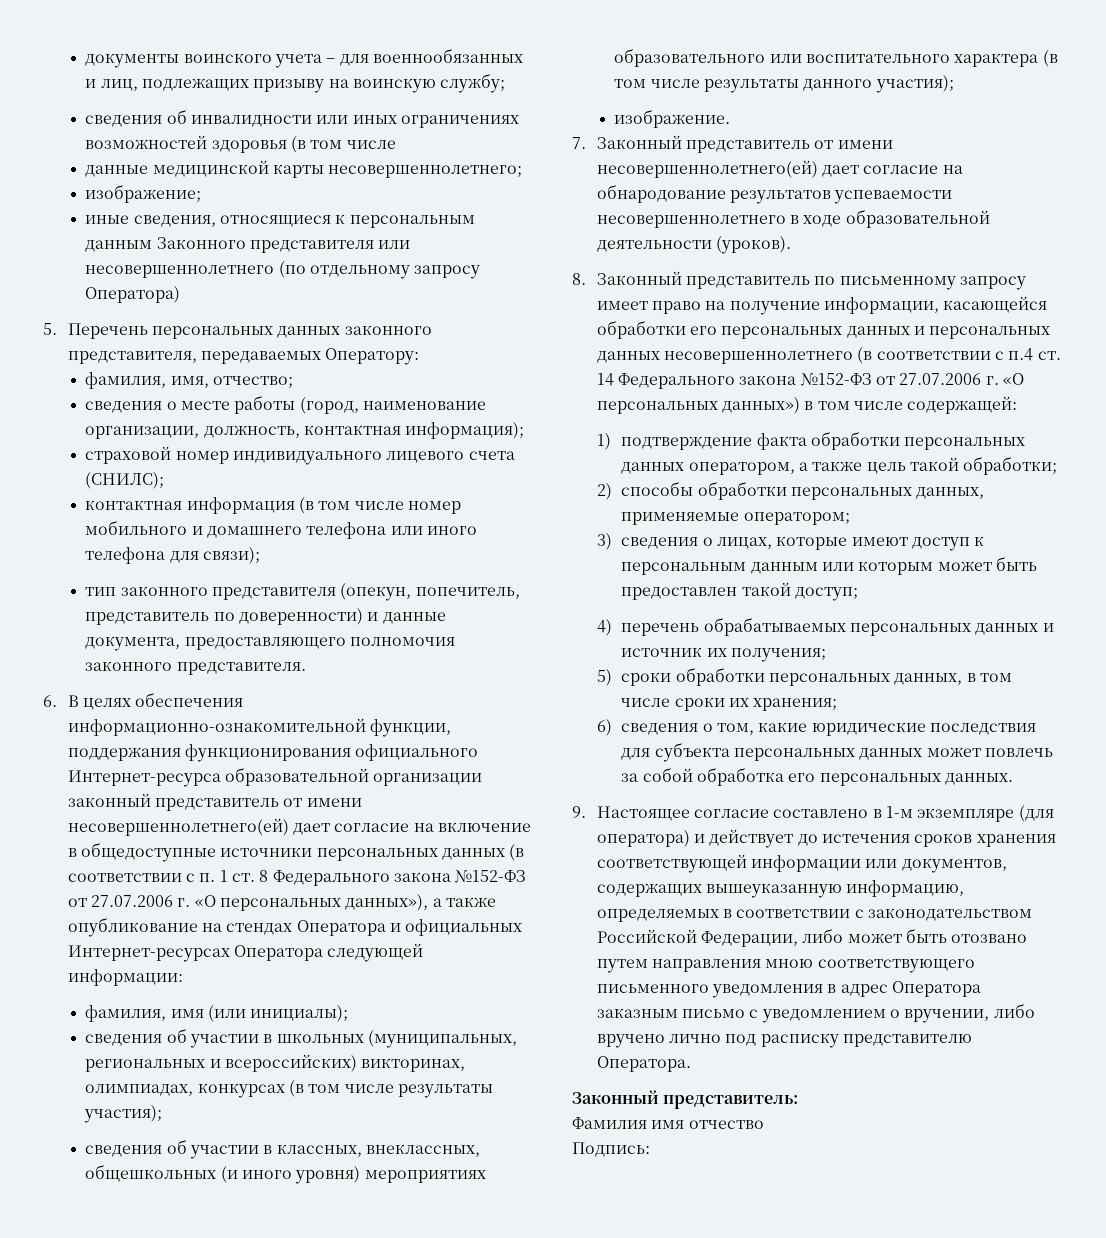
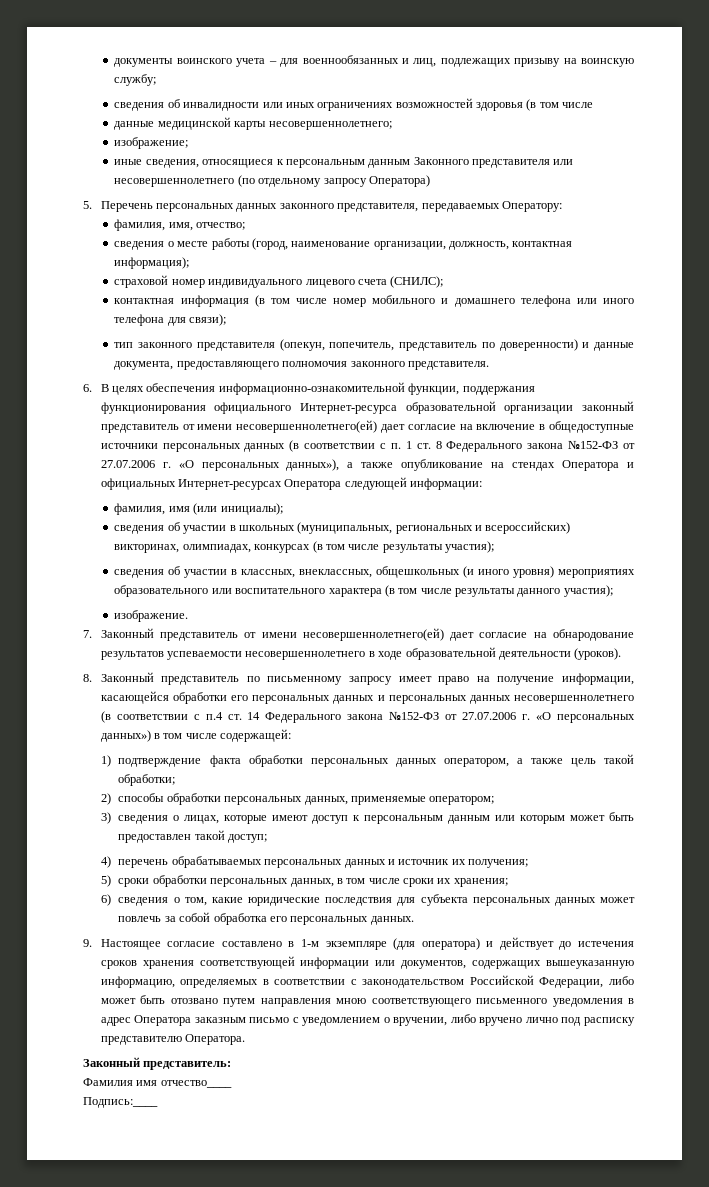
- Фамилия имя отчество
- Подпись:
+ Фамилия имя отчество____
+ Подпись:____

